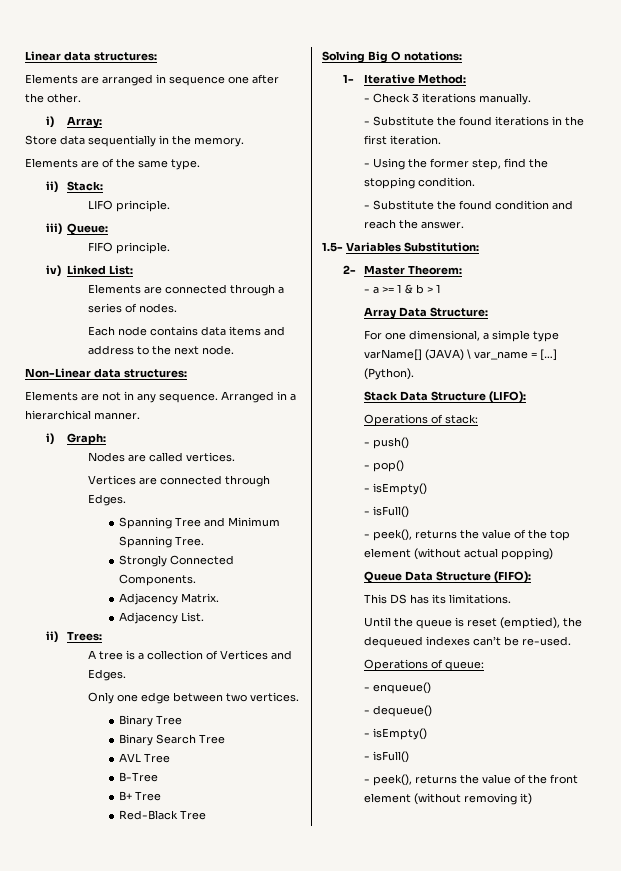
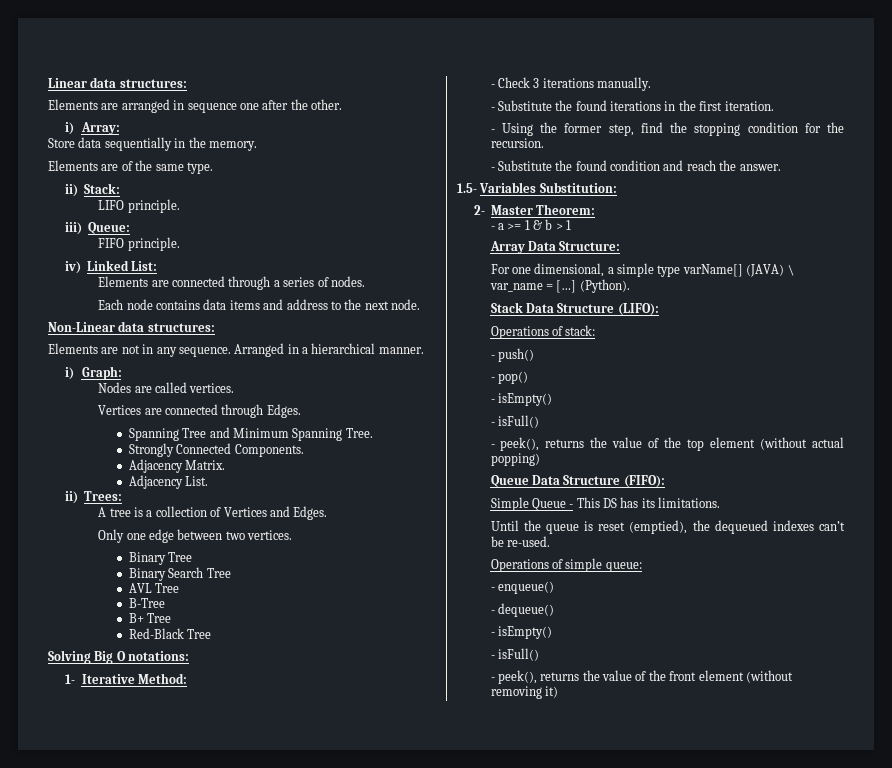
- - Using the former step, find the stopping condition.
+ - Using the former step, find the stopping condition for the recursion.
- This DS has its limitations.
+ Simple Queue - This DS has its limitations.
- Operations of queue:
+ Operations of simple queue:

